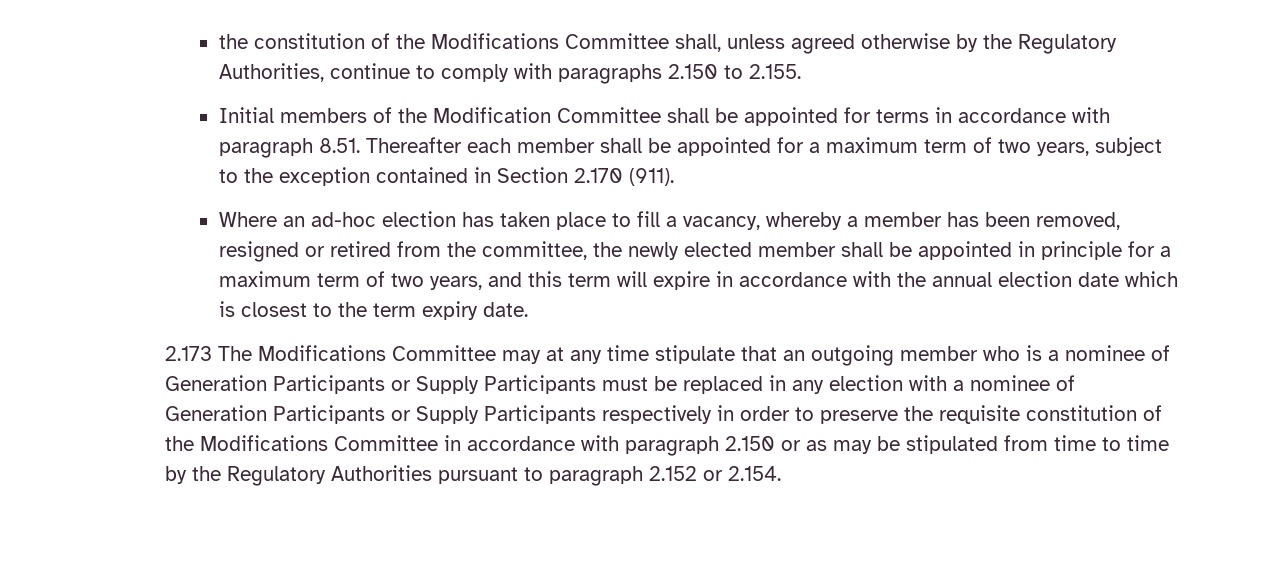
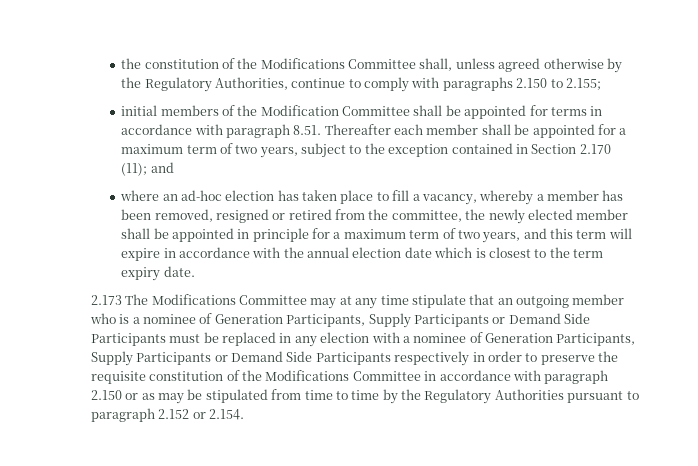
- the constitution of the Modifications Committee shall, unless agreed otherwise by the Regulatory Authorities, continue to comply with paragraphs 2.150 to 2.155.
- Initial members of the Modification Committee shall be appointed for terms in accordance with paragraph 8.51. Thereafter each member shall be appointed for a maximum term of two years, subject to the exception contained in Section 2.170 (911).
- Where an ad-hoc election has taken place to fill a vacancy, whereby a member has been removed, resigned or retired from the committee, the newly elected member shall be appointed in principle for a maximum term of two years, and this term will expire in accordance with the annual election date which is closest to the term expiry date.
+ the constitution of the Modifications Committee shall, unless agreed otherwise by the Regulatory Authorities, continue to comply with paragraphs 2.150 to 2.155;
+ initial members of the Modification Committee shall be appointed for terms in accordance with paragraph 8.51. Thereafter each member shall be appointed for a maximum term of two years, subject to the exception contained in Section 2.170 (11); and
+ where an ad-hoc election has taken place to fill a vacancy, whereby a member has been removed, resigned or retired from the committee, the newly elected member shall be appointed in principle for a maximum term of two years, and this term will expire in accordance with the annual election date which is closest to the term expiry date.
- 2.173 The Modifications Committee may at any time stipulate that an outgoing member who is a nominee of Generation Participants or Supply Participants must be replaced in any election with a nominee of Generation Participants or Supply Participants respectively in order to preserve the requisite constitution of the Modifications Committee in accordance with paragraph 2.150 or as may be stipulated from time to time by the Regulatory Authorities pursuant to paragraph 2.152 or 2.154.
+ 2.173 The Modifications Committee may at any time stipulate that an outgoing member who is a nominee of Generation Participants, Supply Participants or Demand Side Participants must be replaced in any election with a nominee of Generation Participants, Supply Participants or Demand Side Participants respectively in order to preserve the requisite constitution of the Modifications Committee in accordance with paragraph 2.150 or as may be stipulated from time to time by the Regulatory Authorities pursuant to paragraph 2.152 or 2.154.

